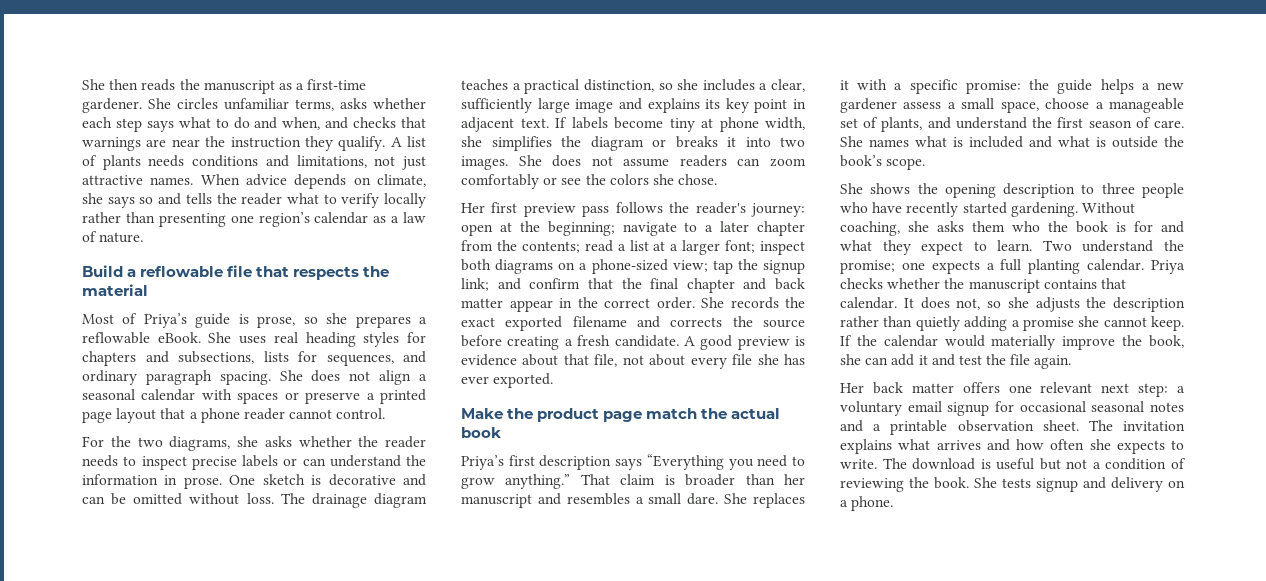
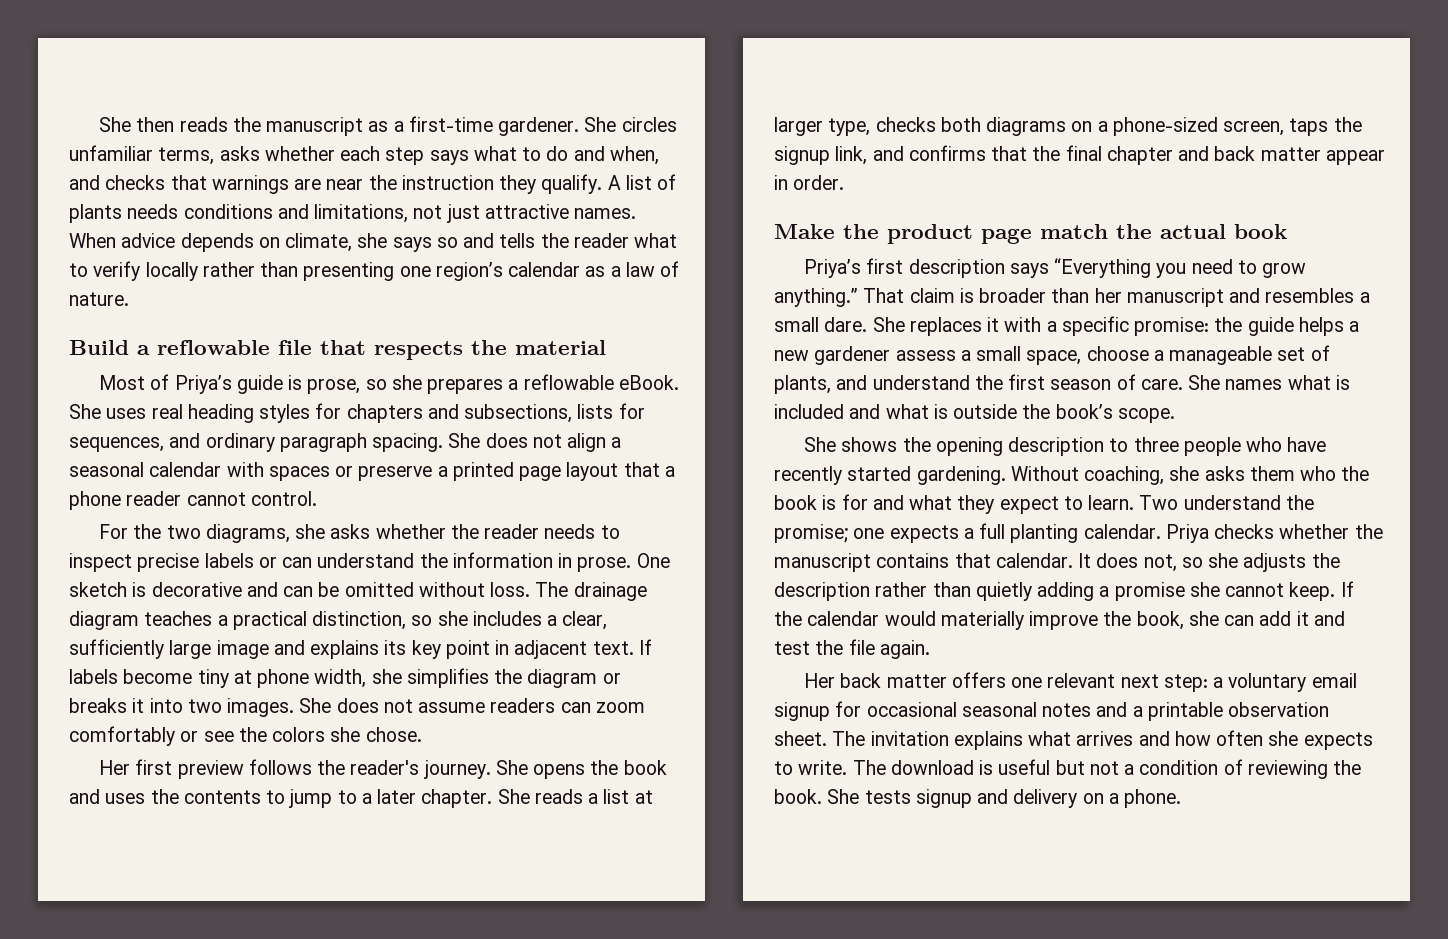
- Her first preview pass follows the reader's journey: open at the beginning; navigate to a later chapter from the contents; read a list at a larger font; inspect both diagrams on a phone-sized view; tap the signup link; and confirm that the final chapter and back matter appear in the correct order. She records the exact exported filename and corrects the source before creating a fresh candidate. A good preview is evidence about that file, not about every file she has ever exported.
+ Her first preview follows the reader's journey. She opens the book and uses the contents to jump to a later chapter. She reads a list at larger type, checks both diagrams on a phone-sized screen, taps the signup link, and confirms that the final chapter and back matter appear in order.

